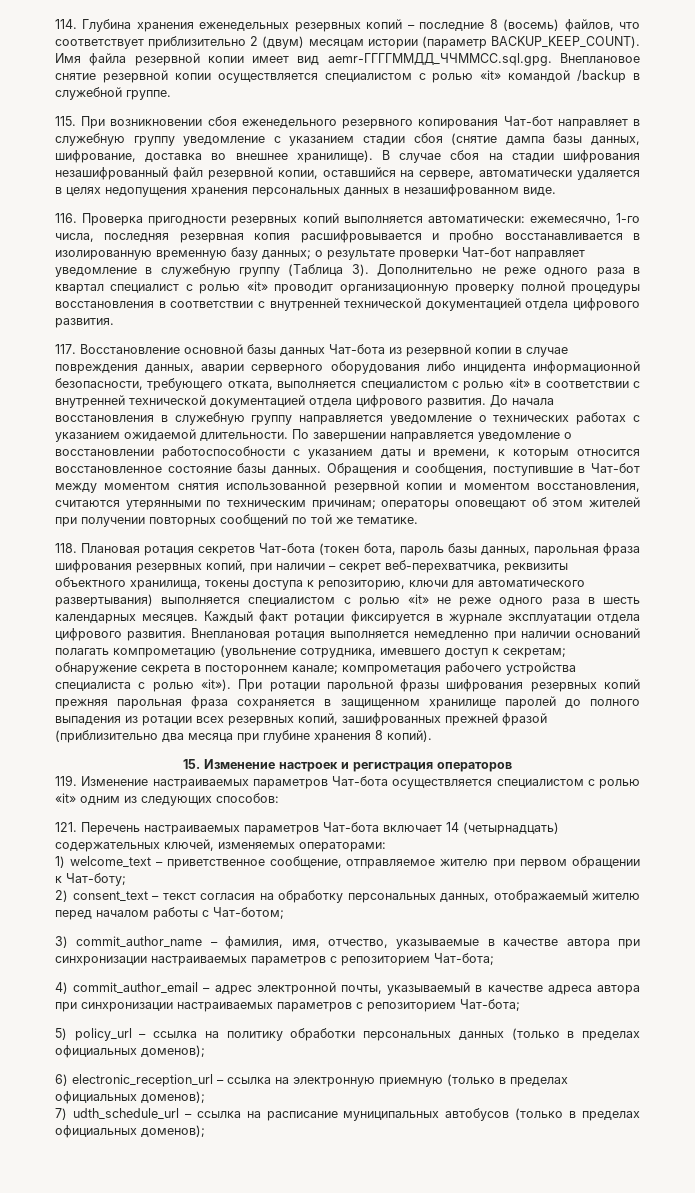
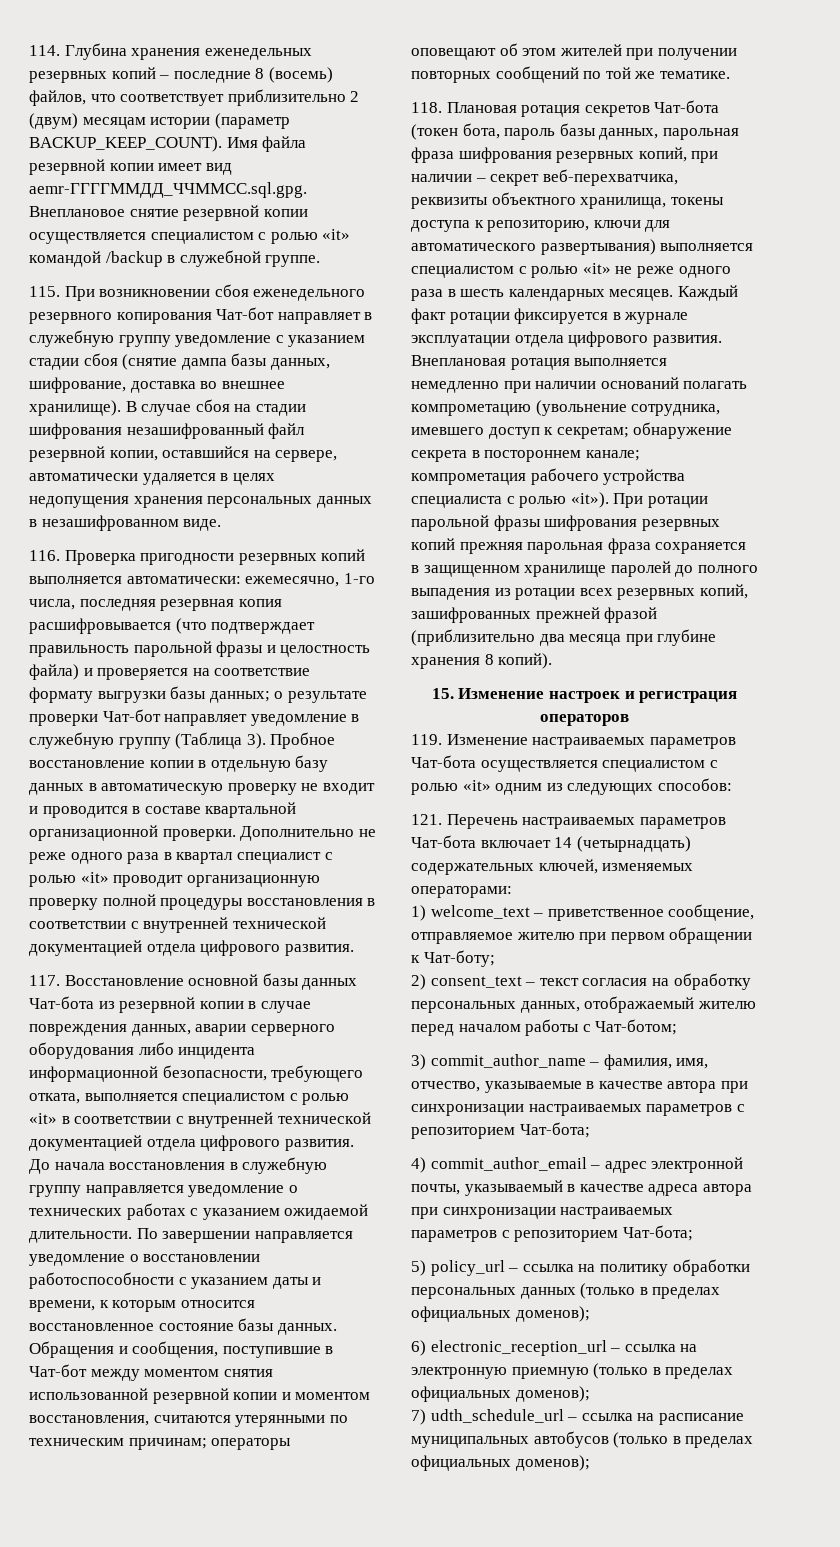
- 116. Проверка пригодности резервных копий выполняется автоматически: ежемесячно, 1-го числа, последняя резервная копия расшифровывается и пробно восстанавливается в изолированную временную базу данных; о результате проверки Чат-бот направляет уведомление в служебную группу (Таблица 3).
+ 116. Проверка пригодности резервных копий выполняется автоматически: ежемесячно, 1-го числа, последняя резервная копия расшифровывается (что подтверждает правильность парольной фразы и целостность файла) и проверяется на соответствие формату выгрузки базы данных; о результате проверки Чат-бот направляет уведомление в служебную группу (Таблица 3).
+ Пробное восстановление копии в отдельную базу данных в автоматическую проверку не входит и проводится в составе квартальной организационной проверки.

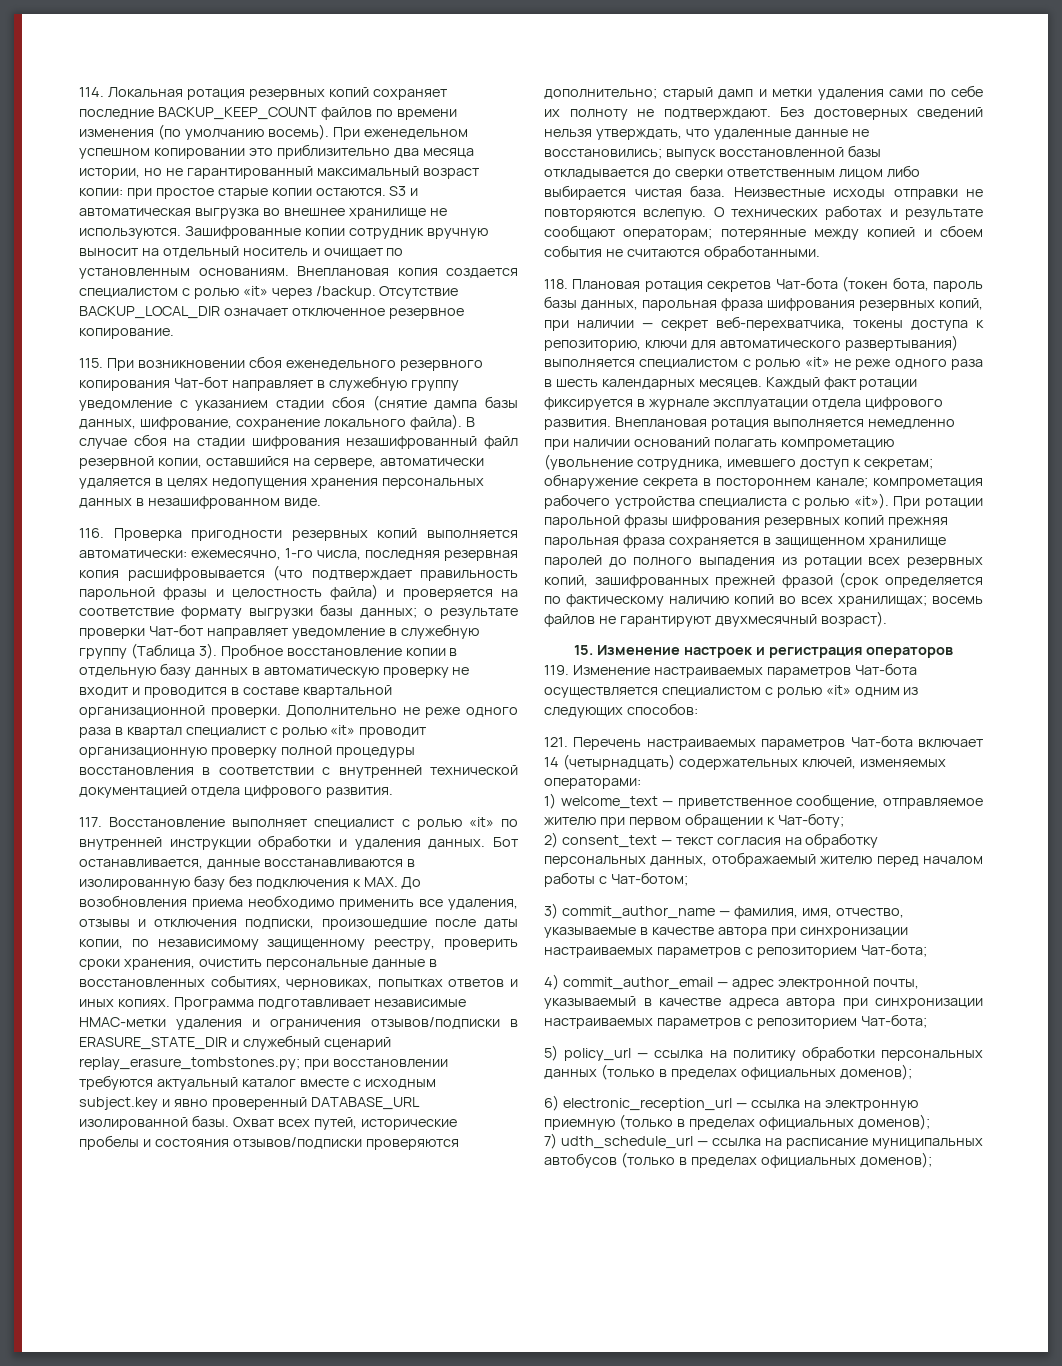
- 114. Глубина хранения еженедельных резервных копий – последние 8 (восемь) файлов, что соответствует приблизительно 2 (двум) месяцам истории (параметр BACKUP_KEEP_COUNT). Имя файла резервной копии имеет вид aemr-ГГГГММДД_ЧЧММСС.sql.gpg. Внеплановое снятие резервной копии осуществляется специалистом с ролью «it» командой /backup в служебной группе.
+ 114. Локальная ротация резервных копий сохраняет последние BACKUP_KEEP_COUNT файлов по времени изменения (по умолчанию восемь). При еженедельном успешном копировании это приблизительно два месяца истории, но не гарантированный максимальный возраст копии: при простое старые копии остаются. S3 и автоматическая выгрузка во внешнее хранилище не используются. Зашифрованные копии сотрудник вручную выносит на отдельный носитель и очищает по установленным основаниям. Внеплановая копия создается специалистом с ролью «it» через /backup. Отсутствие BACKUP_LOCAL_DIR означает отключенное резервное копирование.
- 115. При возникновении сбоя еженедельного резервного копирования Чат-бот направляет в служебную группу уведомление с указанием стадии сбоя (снятие дампа базы данных, шифрование, доставка во внешнее хранилище).
+ 115. При возникновении сбоя еженедельного резервного копирования Чат-бот направляет в служебную группу уведомление с указанием стадии сбоя (снятие дампа базы данных, шифрование, сохранение локального файла).
- 117. Восстановление основной базы данных Чат-бота из резервной копии в случае повреждения данных, аварии серверного оборудования либо инцидента информационной безопасности, требующего отката, выполняется специалистом с ролью «it» в соответствии с внутренней технической документацией отдела цифрового развития. До начала восстановления в служебную группу направляется уведомление о технических работах с указанием ожидаемой длительности. По завершении направляется уведомление о восстановлении работоспособности с указанием даты и времени, к которым относится восстановленное состояние базы данных. Обращения и сообщения, поступившие в Чат-бот между моментом снятия использованной резервной копии и моментом восстановления, считаются утерянными по техническим причинам; операторы оповещают об этом жителей при получении повторных сообщений по той же тематике.
+ 117. Восстановление выполняет специалист с ролью «it» по внутренней инструкции обработки и удаления данных. Бот останавливается, данные восстанавливаются в изолированную базу без подключения к MAX. До возобновления приема необходимо применить все удаления, отзывы и отключения подписки, произошедшие после даты копии, по независимому защищенному реестру, проверить сроки хранения, очистить персональные данные в восстановленных событиях, черновиках, попытках ответов и иных копиях. Программа подготавливает независимые HMAC-метки удаления и ограничения отзывов/подписки в ERASURE_STATE_DIR и служебный сценарий replay_erasure_tombstones.py; при восстановлении требуются актуальный каталог вместе с исходным subject.key и явно проверенный DATABASE_URL изолированной базы. Охват всех путей, исторические пробелы и состояния отзывов/подписки проверяются дополнительно; старый дамп и метки удаления сами по себе их полноту не подтверждают. Без достоверных сведений нельзя утверждать, что удаленные данные не восстановились; выпуск восстановленной базы откладывается до сверки ответственным лицом либо выбирается чистая база. Неизвестные исходы отправки не повторяются вслепую. О технических работах и результате сообщают операторам; потерянные между копией и сбоем события не считаются обработанными.
- 118. Плановая ротация секретов Чат-бота (токен бота, пароль базы данных, парольная фраза шифрования резервных копий, при наличии – секрет веб-перехватчика, реквизиты объектного хранилища, токены доступа к репозиторию, ключи для автоматического развертывания) выполняется специалистом с ролью «it» не реже одного раза в шесть календарных месяцев.
+ 118. Плановая ротация секретов Чат-бота (токен бота, пароль базы данных, парольная фраза шифрования резервных копий, при наличии — секрет веб-перехватчика, токены доступа к репозиторию, ключи для автоматического развертывания) выполняется специалистом с ролью «it» не реже одного раза в шесть календарных месяцев.
- При ротации парольной фразы шифрования резервных копий прежняя парольная фраза сохраняется в защищенном хранилище паролей до полного выпадения из ротации всех резервных копий, зашифрованных прежней фразой (приблизительно два месяца при глубине хранения 8 копий).
+ При ротации парольной фразы шифрования резервных копий прежняя парольная фраза сохраняется в защищенном хранилище паролей до полного выпадения из ротации всех резервных копий, зашифрованных прежней фразой (срок определяется по фактическому наличию копий во всех хранилищах; восемь файлов не гарантируют двухмесячный возраст).
- 1) welcome_text – приветственное сообщение, отправляемое жителю при первом обращении к Чат-боту;
+ 1) welcome_text — приветственное сообщение, отправляемое жителю при первом обращении к Чат-боту;
- 2) consent_text – текст согласия на обработку персональных данных, отображаемый жителю перед началом работы с Чат-ботом;
+ 2) consent_text — текст согласия на обработку персональных данных, отображаемый жителю перед началом работы с Чат-ботом;
- 3) commit_author_name – фамилия, имя, отчество, указываемые в качестве автора при синхронизации настраиваемых параметров с репозиторием Чат-бота;
+ 3) commit_author_name — фамилия, имя, отчество, указываемые в качестве автора при синхронизации настраиваемых параметров с репозиторием Чат-бота;
- 4) commit_author_email – адрес электронной почты, указываемый в качестве адреса автора при синхронизации настраиваемых параметров с репозиторием Чат-бота;
+ 4) commit_author_email — адрес электронной почты, указываемый в качестве адреса автора при синхронизации настраиваемых параметров с репозиторием Чат-бота;
- 5) policy_url – ссылка на политику обработки персональных данных (только в пределах официальных доменов);
+ 5) policy_url — ссылка на политику обработки персональных данных (только в пределах официальных доменов);
- 6) electronic_reception_url – ссылка на электронную приемную (только в пределах официальных доменов);
+ 6) electronic_reception_url — ссылка на электронную приемную (только в пределах официальных доменов);
- 7) udth_schedule_url – ссылка на расписание муниципальных автобусов (только в пределах официальных доменов);
+ 7) udth_schedule_url — ссылка на расписание муниципальных автобусов (только в пределах официальных доменов);

